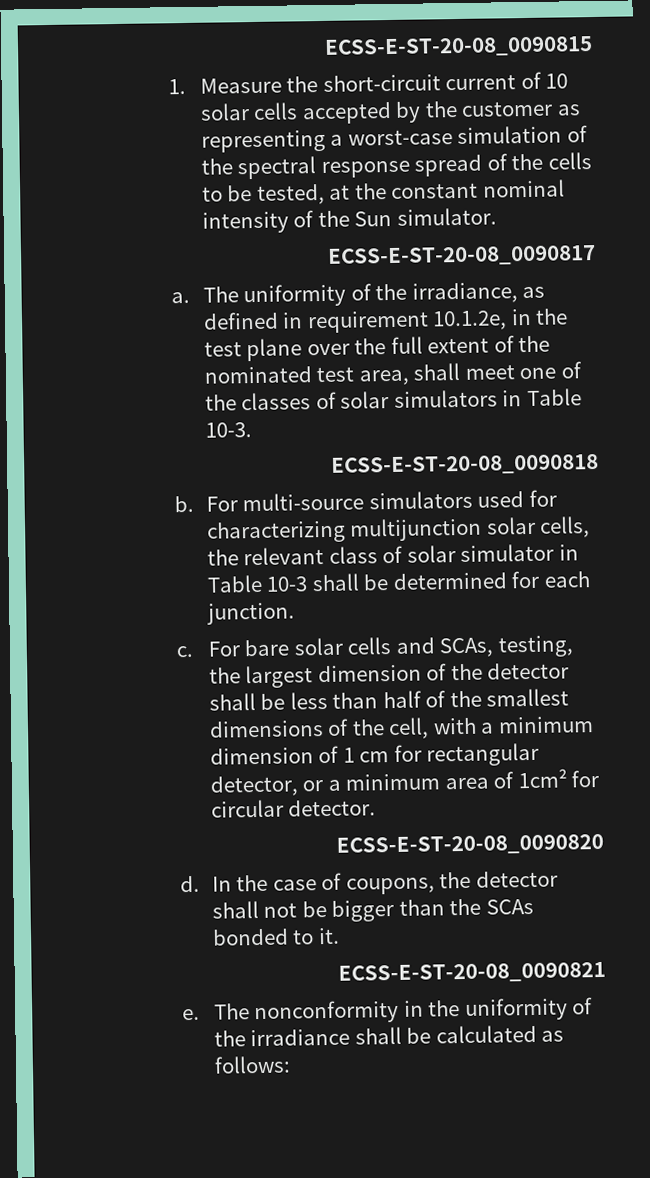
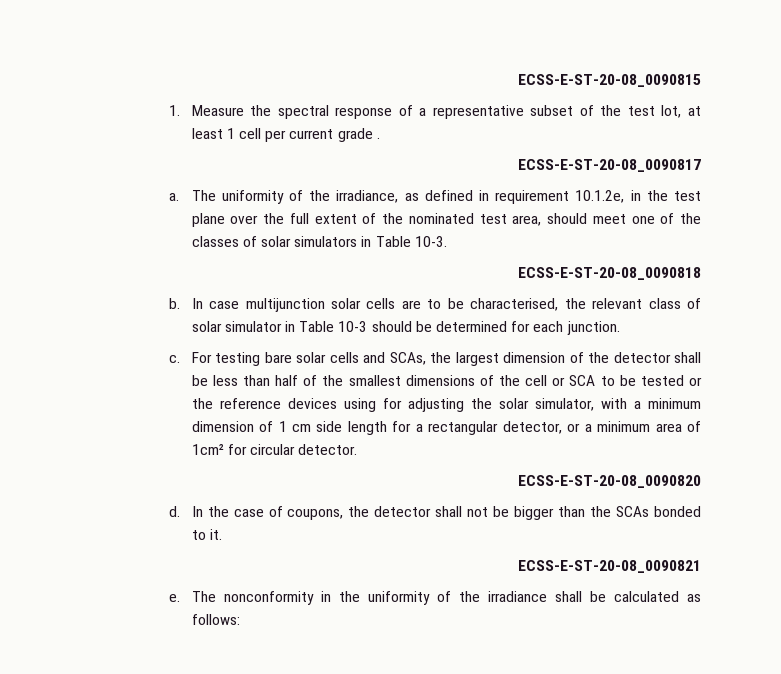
- 1. Measure the short-circuit current of 10 solar cells accepted by the customer as representing a worst-case simulation of the spectral response spread of the cells to be tested, at the constant nominal intensity of the Sun simulator.
+ 1. Measure the spectral response of a representative subset of the test lot, at least 1 cell per current grade .
- The uniformity of the irradiance, as defined in requirement 10.1.2e, in the test plane over the full extent of the nominated test area, shall meet one of the classes of solar simulators in Table 10-3.
+ The uniformity of the irradiance, as defined in requirement 10.1.2e, in the test plane over the full extent of the nominated test area, should meet one of the classes of solar simulators in Table 10-3.
- For multi-source simulators used for characterizing multijunction solar cells, the relevant class of solar simulator in Table 10-3 shall be determined for each junction.
+ In case multijunction solar cells are to be characterised, the relevant class of solar simulator in Table 10-3 should be determined for each junction.
- For bare solar cells and SCAs, testing, the largest dimension of the detector shall be less than half of the smallest dimensions of the cell, with a minimum dimension of 1 cm for rectangular detector, or a minimum area of 1cm² for circular detector.
+ For testing bare solar cells and SCAs, the largest dimension of the detector shall be less than half of the smallest dimensions of the cell or SCA to be tested or the reference devices using for adjusting the solar simulator, with a minimum dimension of 1 cm side length for a rectangular detector, or a minimum area of 1cm² for circular detector.

